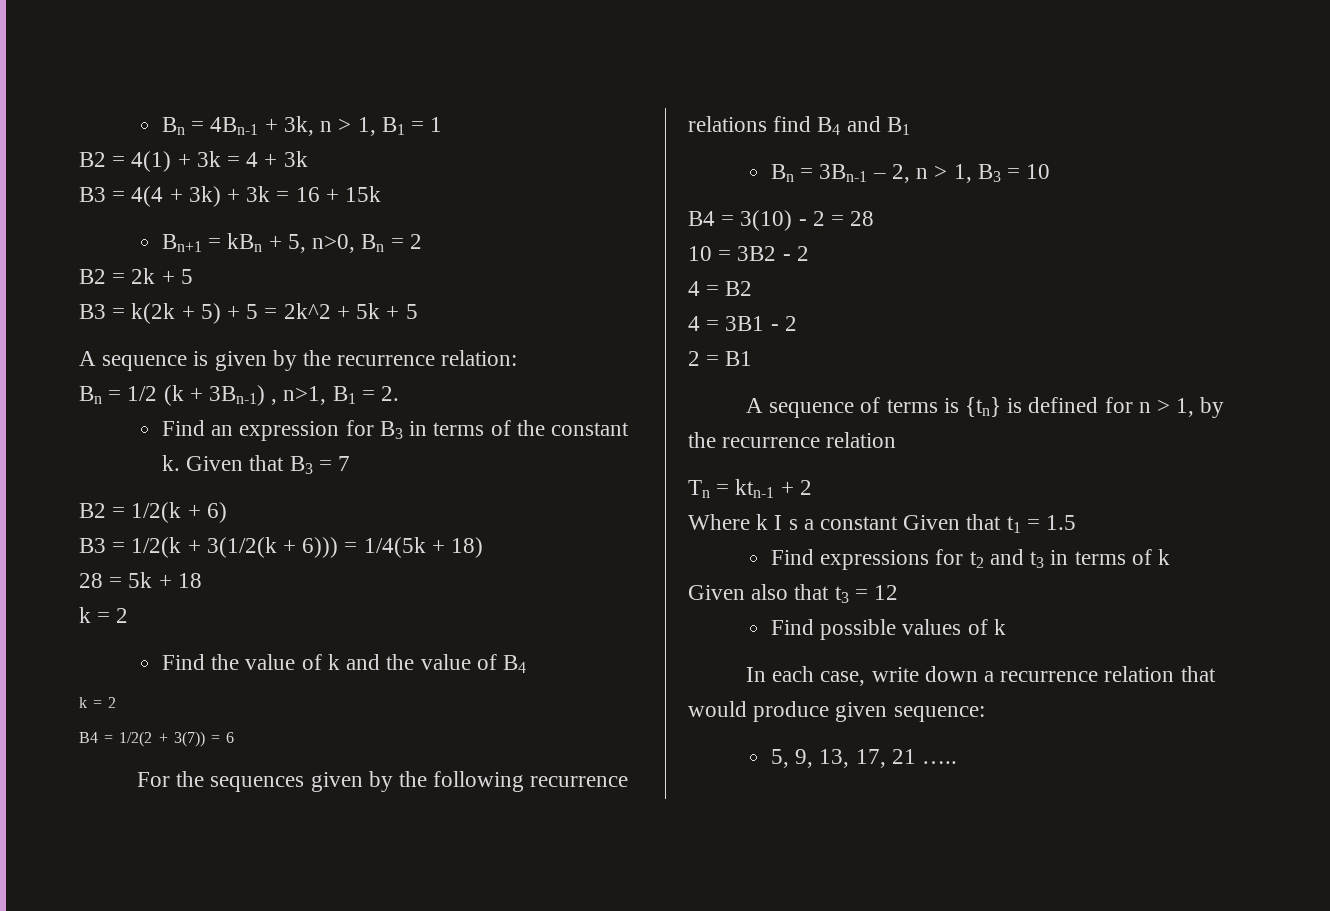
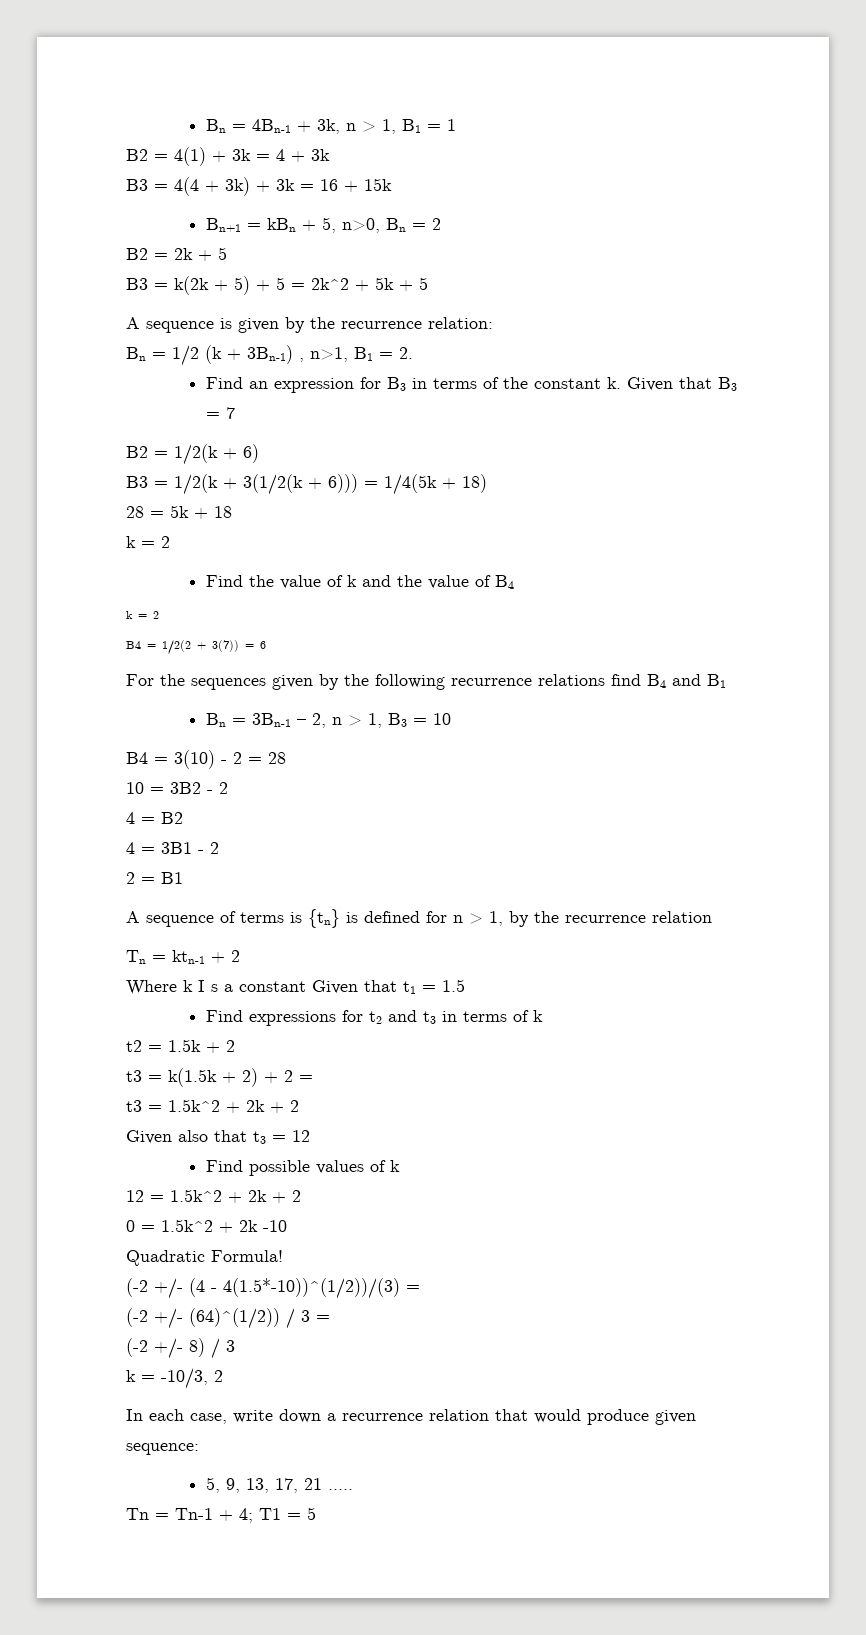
+ t2 = 1.5k + 2
+ t3 = k(1.5k + 2) + 2 =
+ t3 = 1.5k^2 + 2k + 2
+ 12 = 1.5k^2 + 2k + 2
+ 0 = 1.5k^2 + 2k -10
+ Quadratic Formula!
+ (-2 +/- (4 - 4(1.5*-10))^(1/2))/(3) =
+ (-2 +/- (64)^(1/2)) / 3 =
+ (-2 +/- 8) / 3
+ k = -10/3, 2
+ Tn = Tn-1 + 4; T1 = 5

